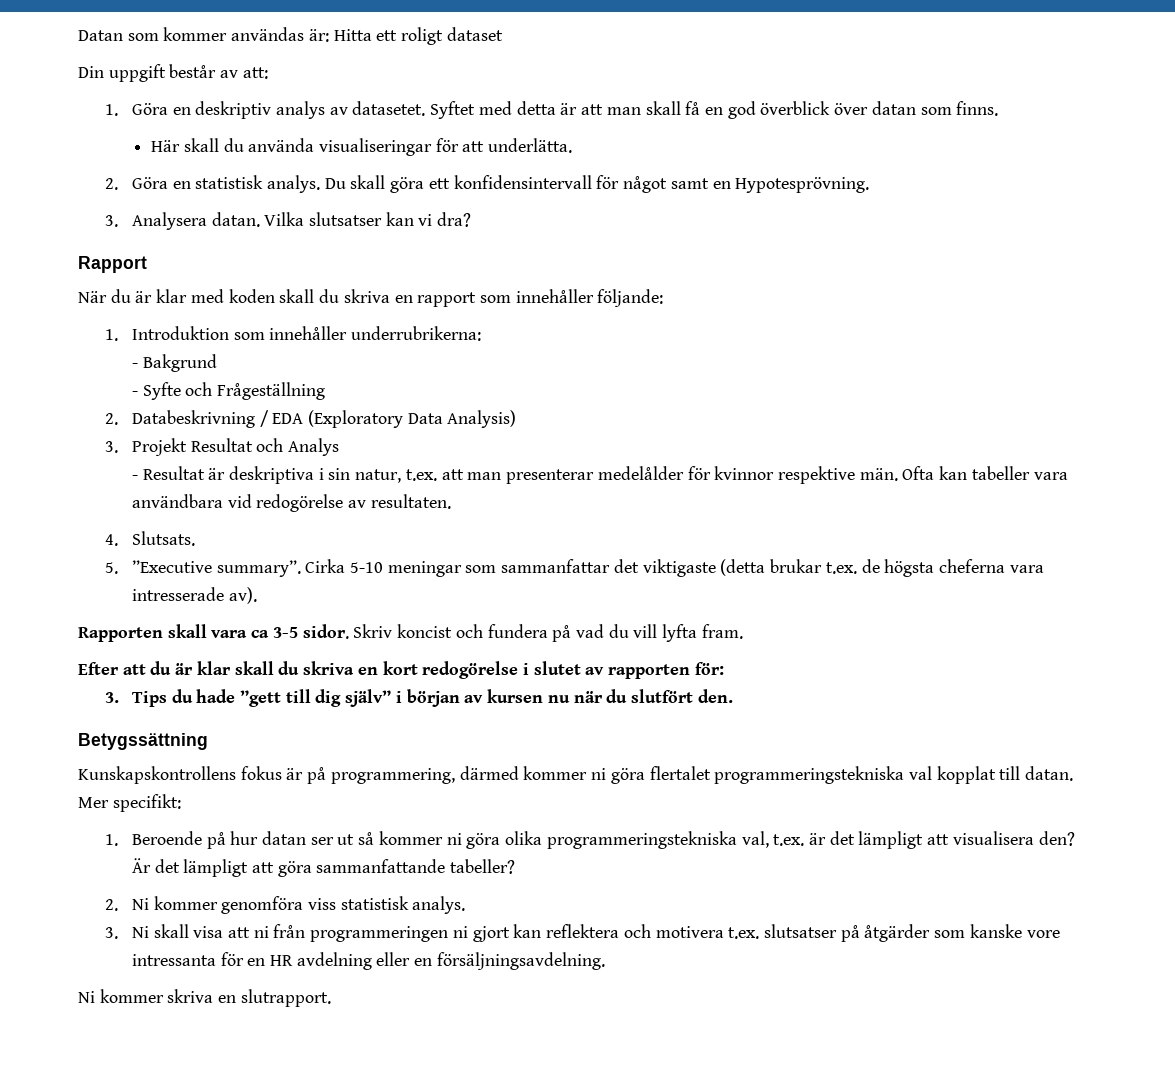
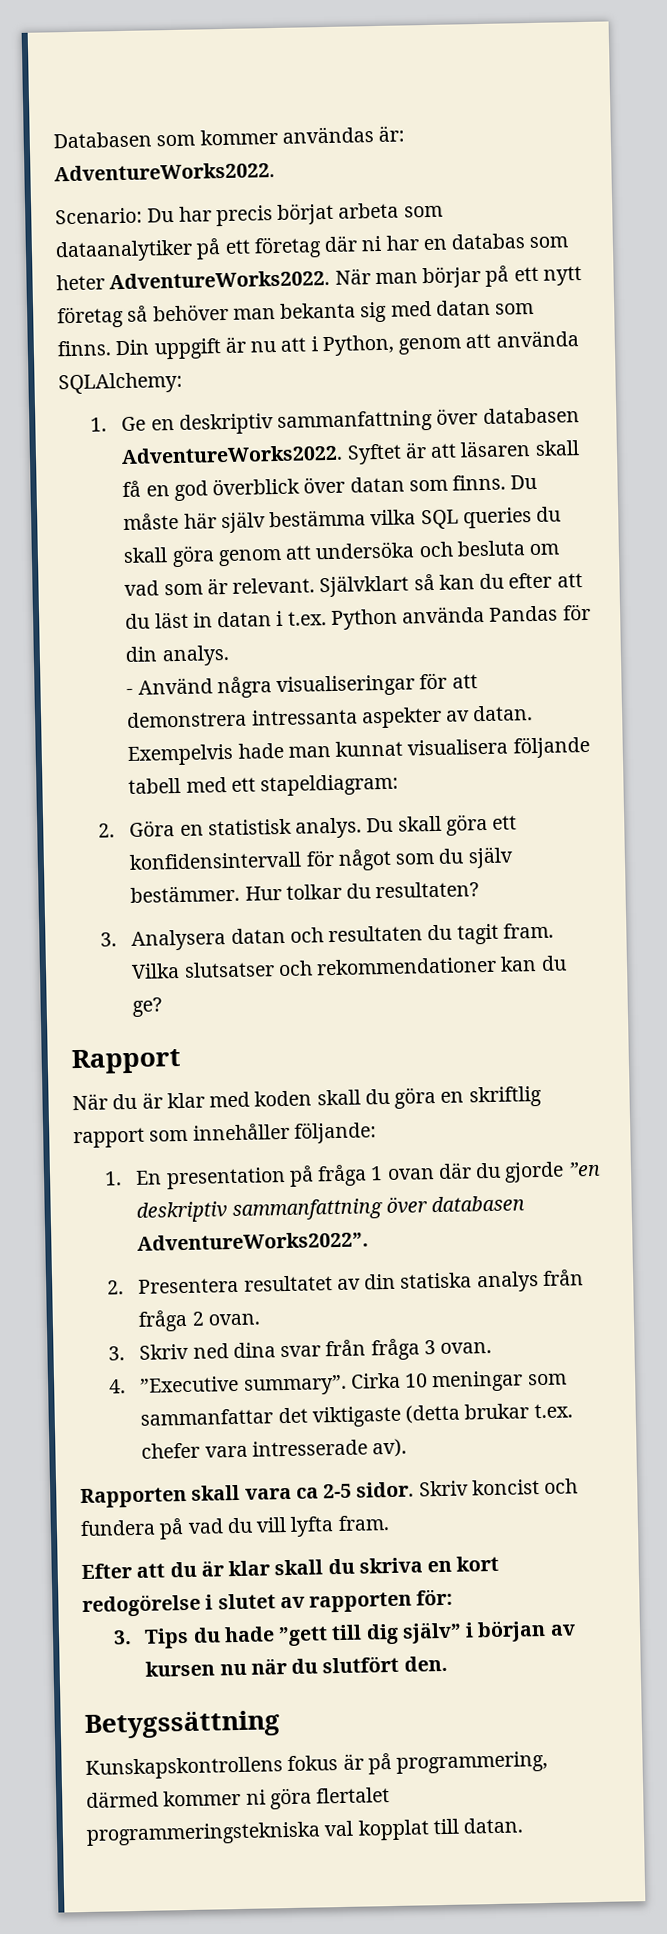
- Datan som kommer användas är: Hitta ett roligt dataset
- Din uppgift består av att:
- 1. Göra en deskriptiv analys av datasetet. Syftet med detta är att man skall få en god överblick över datan som finns.
- Här skall du använda visualiseringar för att underlätta.
+ Databasen som kommer användas är: AdventureWorks2022.
+ Scenario: Du har precis börjat arbeta som dataanalytiker på ett företag där ni har en databas som heter AdventureWorks2022. När man börjar på ett nytt företag så behöver man bekanta sig med datan som finns. Din uppgift är nu att i Python, genom att använda SQLAlchemy:
+ 1. Ge en deskriptiv sammanfattning över databasen AdventureWorks2022. Syftet är att läsaren skall få en god överblick över datan som finns. Du måste här själv bestämma vilka SQL queries du skall göra genom att undersöka och besluta om vad som är relevant. Självklart så kan du efter att du läst in datan i t.ex. Python använda Pandas för din analys.
+ - Använd några visualiseringar för att demonstrera intressanta aspekter av datan. Exempelvis hade man kunnat visualisera följande tabell med ett stapeldiagram:
- Du skall göra ett konfidensintervall för något samt en Hypotesprövning.
- 3. Analysera datan. Vilka slutsatser kan vi dra?
+ Du skall göra ett konfidensintervall för något som du själv bestämmer. Hur tolkar du resultaten?
+ 3. Analysera datan och resultaten du tagit fram. Vilka slutsatser och rekommendationer kan du ge?
- När du är klar med koden skall du skriva en rapport som innehåller följande:
+ När du är klar med koden skall du göra en skriftlig rapport som innehåller följande:
- 1. Introduktion som innehåller underrubrikerna:
- - Bakgrund
- - Syfte och Frågeställning
- 2. Databeskrivning / EDA (Exploratory Data Analysis)
- 3. Projekt Resultat och Analys
- - Resultat är deskriptiva i sin natur, t.ex. att man presenterar medelålder för kvinnor respektive män. Ofta kan tabeller vara användbara vid redogörelse av resultaten.
- 4. Slutsats.
- 5. ”Executive summary”.
+ 1. En presentation på fråga 1 ovan där du gjorde ”en deskriptiv sammanfattning över databasen AdventureWorks2022”.
+ 2. Presentera resultatet av din statiska analys från fråga 2 ovan.
+ 3. Skriv ned dina svar från fråga 3 ovan.
+ 4. ”Executive summary”.
- Cirka 5-10 meningar som sammanfattar det viktigaste (detta brukar t.ex. de högsta cheferna vara intresserade av).
+ Cirka 10 meningar som sammanfattar det viktigaste (detta brukar t.ex. chefer vara intresserade av).
- Rapporten skall vara ca 3-5 sidor.
+ Rapporten skall vara ca 2-5 sidor.
- Mer specifikt:
- 1. Beroende på hur datan ser ut så kommer ni göra olika programmeringstekniska val, t.ex. är det lämpligt att visualisera den? Är det lämpligt att göra sammanfattande tabeller?
- 2. Ni kommer genomföra viss statistisk analys.
- 3. Ni skall visa att ni från programmeringen ni gjort kan reflektera och motivera t.ex. slutsatser på åtgärder som kanske vore intressanta för en HR avdelning eller en försäljningsavdelning.
- Ni kommer skriva en slutrapport.

